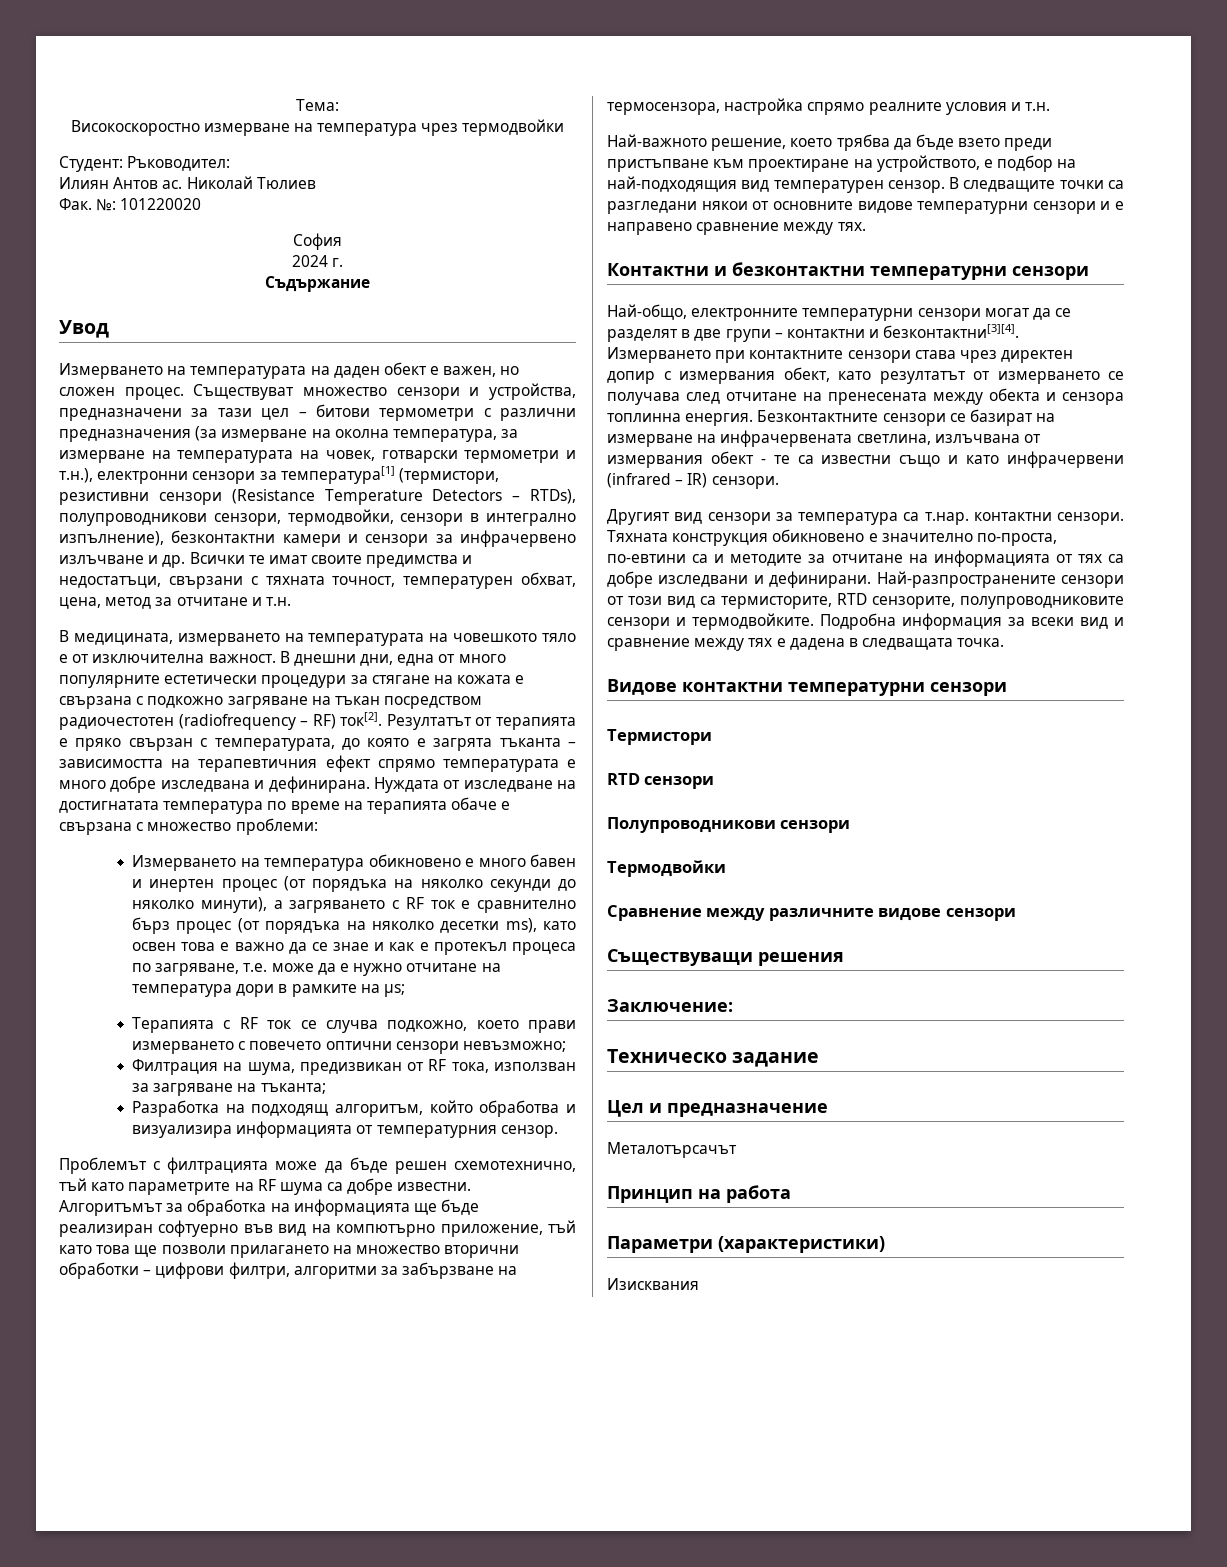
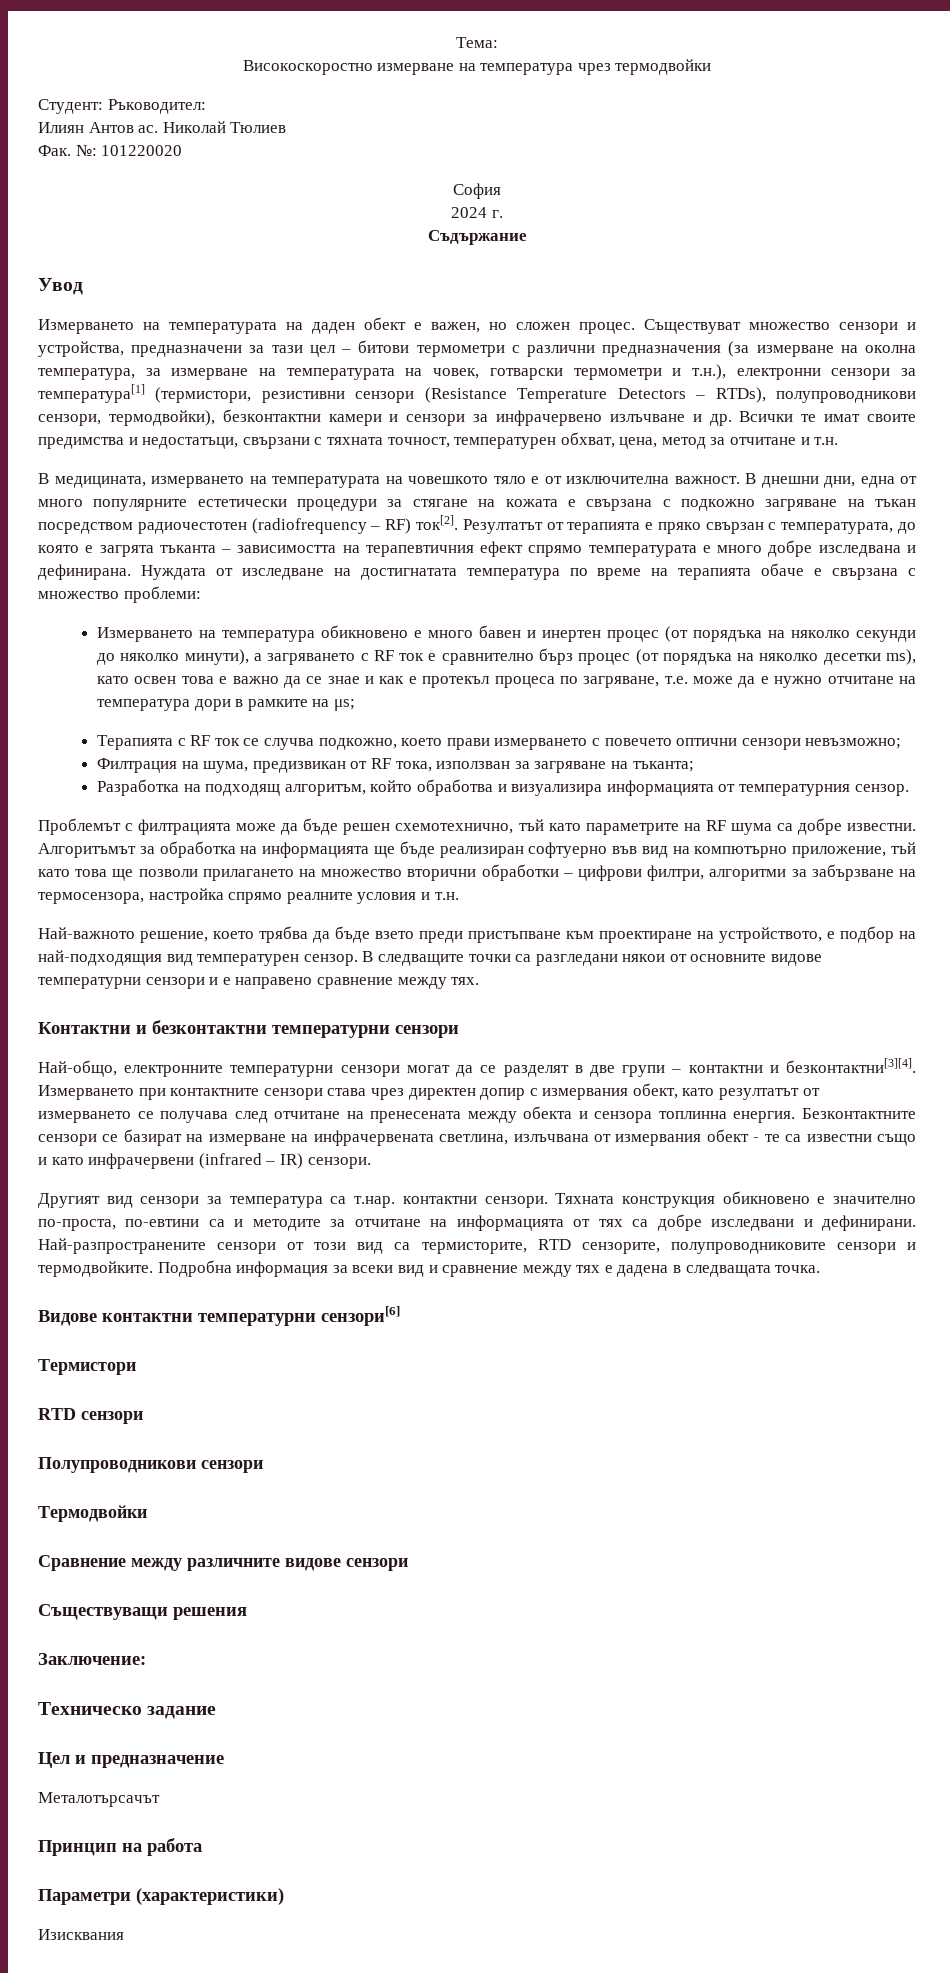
- Съществуват множество сензори и устройства, предназначени за тази цел – битови термометри с различни предназначения (за измерване на околна температура, за измерване на температурата на човек, готварски термометри и т.н.), електронни сензори за температура[1] (термистори, резистивни сензори (Resistance Temperature Detectors – RTDs), полупроводникови сензори, термодвойки, сензори в интегрално изпълнение), безконтактни камери и сензори за инфрачервено излъчване и др. Всички те имат своите предимства и недостатъци, свързани с тяхната точност, температурен обхват, цена, метод за отчитане и т.н.
+ Съществуват множество сензори и устройства, предназначени за тази цел – битови термометри с различни предназначения (за измерване на околна температура, за измерване на температурата на човек, готварски термометри и т.н.), електронни сензори за температура[1] (термистори, резистивни сензори (Resistance Temperature Detectors – RTDs), полупроводникови сензори, термодвойки), безконтактни камери и сензори за инфрачервено излъчване и др. Всички те имат своите предимства и недостатъци, свързани с тяхната точност, температурен обхват, цена, метод за отчитане и т.н.
- Видове контактни температурни сензори
+ Видове контактни температурни сензори[6]

